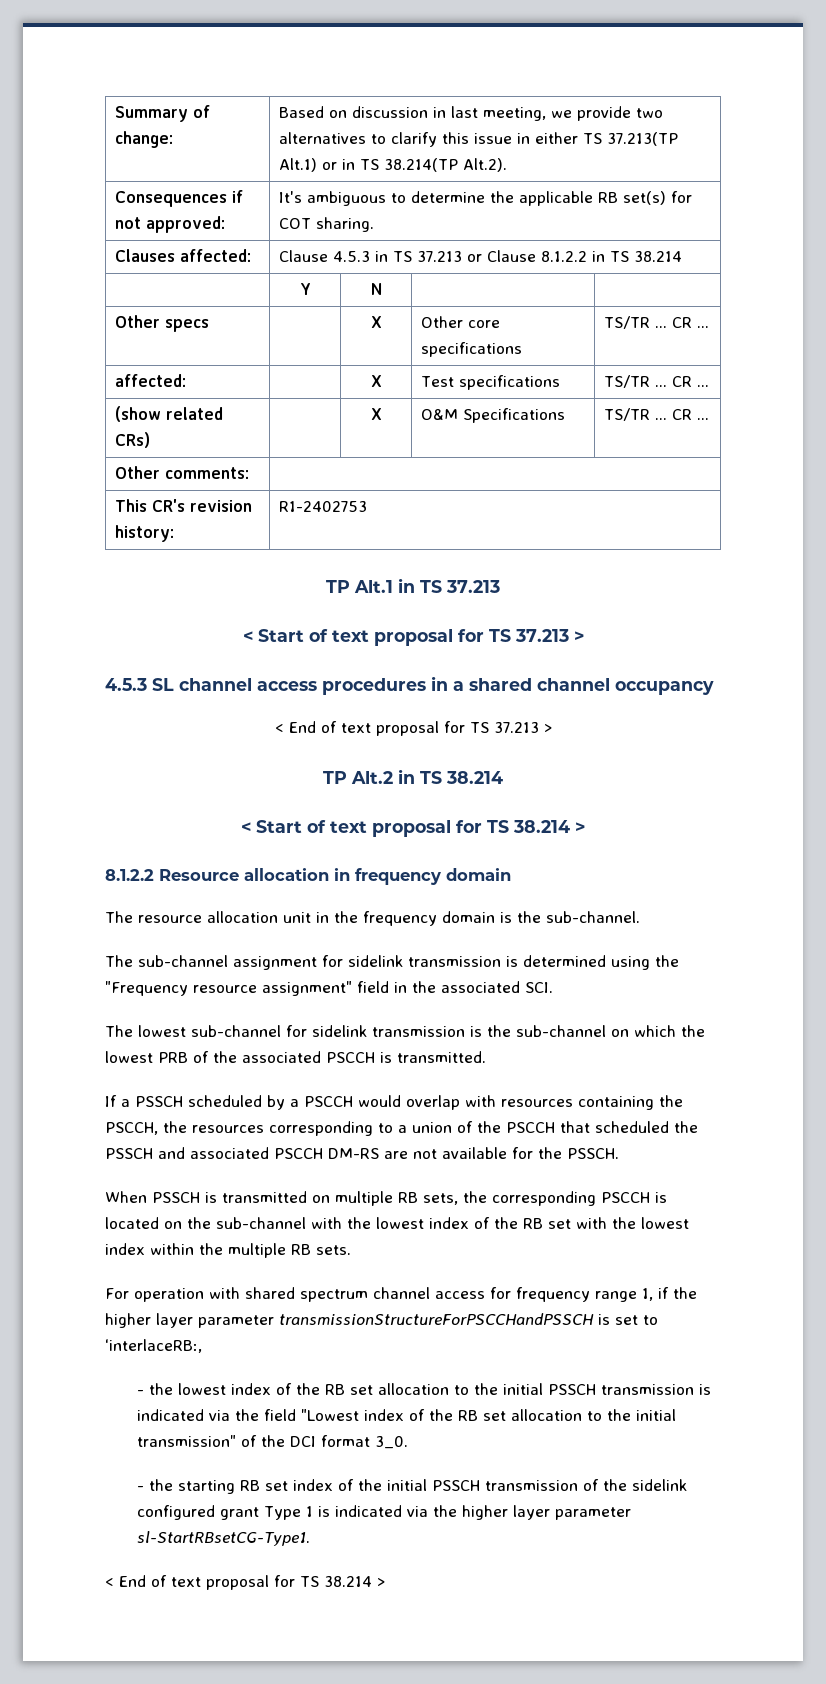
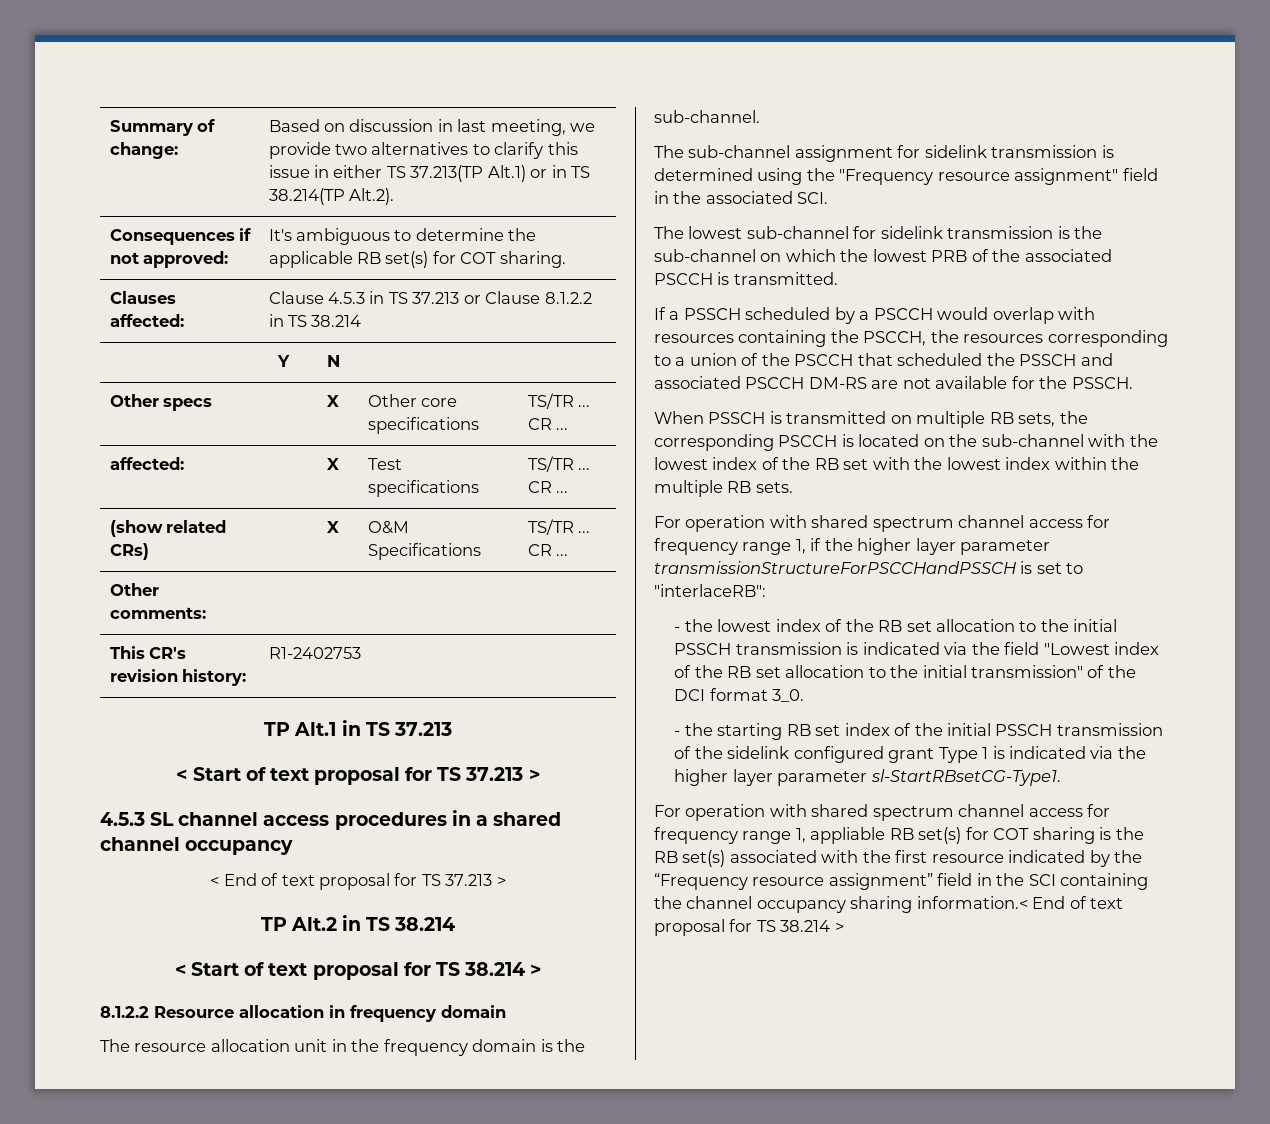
- For operation with shared spectrum channel access for frequency range 1, if the higher layer parameter transmissionStructureForPSCCHandPSSCH is set to ‘interlaceRB:,
+ For operation with shared spectrum channel access for frequency range 1, if the higher layer parameter transmissionStructureForPSCCHandPSSCH is set to "interlaceRB":
- < End of text proposal for TS 38.214 >
+ For operation with shared spectrum channel access for frequency range 1, appliable RB set(s) for COT sharing is the RB set(s) associated with the first resource indicated by the “Frequency resource assignment” field in the SCI containing the channel occupancy sharing information.< End of text proposal for TS 38.214 >

